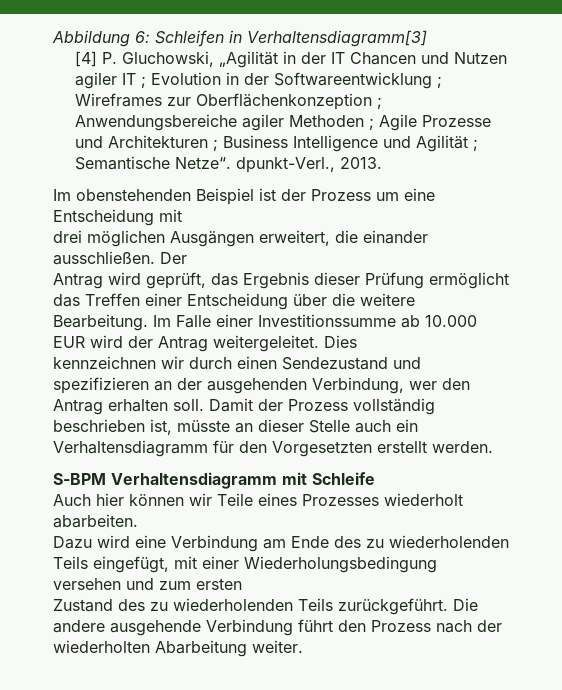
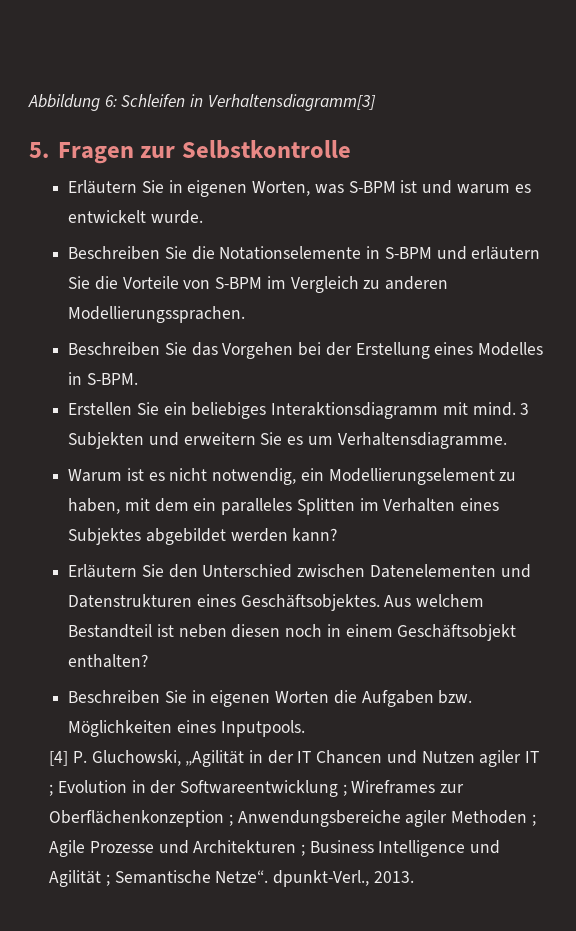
+ 5. Fragen zur Selbstkontrolle
+ Erläutern Sie in eigenen Worten, was S-BPM ist und warum es entwickelt wurde.
+ Beschreiben Sie die Notationselemente in S-BPM und erläutern Sie die Vorteile von S-BPM im Vergleich zu anderen Modellierungssprachen.
+ Beschreiben Sie das Vorgehen bei der Erstellung eines Modelles in S-BPM.
+ Erstellen Sie ein beliebiges Interaktionsdiagramm mit mind. 3 Subjekten und erweitern Sie es um Verhaltensdiagramme.
+ Warum ist es nicht notwendig, ein Modellierungselement zu haben, mit dem ein paralleles Splitten im Verhalten eines Subjektes abgebildet werden kann?
+ Erläutern Sie den Unterschied zwischen Datenelementen und Datenstrukturen eines Geschäftsobjektes. Aus welchem Bestandteil ist neben diesen noch in einem Geschäftsobjekt enthalten?
+ Beschreiben Sie in eigenen Worten die Aufgaben bzw. Möglichkeiten eines Inputpools.
- Im obenstehenden Beispiel ist der Prozess um eine Entscheidung mit
- drei möglichen Ausgängen erweitert, die einander ausschließen. Der
- Antrag wird geprüft, das Ergebnis dieser Prüfung ermöglicht das Treffen einer Entscheidung über die weitere Bearbeitung. Im Falle einer Investitionssumme ab 10.000 EUR wird der Antrag weitergeleitet. Dies
- kennzeichnen wir durch einen Sendezustand und spezifizieren an der ausgehenden Verbindung, wer den Antrag erhalten soll. Damit der Prozess vollständig beschrieben ist, müsste an dieser Stelle auch ein Verhaltensdiagramm für den Vorgesetzten erstellt werden.
- S-BPM Verhaltensdiagramm mit Schleife
- Auch hier können wir Teile eines Prozesses wiederholt abarbeiten.
- Dazu wird eine Verbindung am Ende des zu wiederholenden Teils eingefügt, mit einer Wiederholungsbedingung versehen und zum ersten
- Zustand des zu wiederholenden Teils zurückgeführt. Die andere ausgehende Verbindung führt den Prozess nach der wiederholten Abarbeitung weiter.

